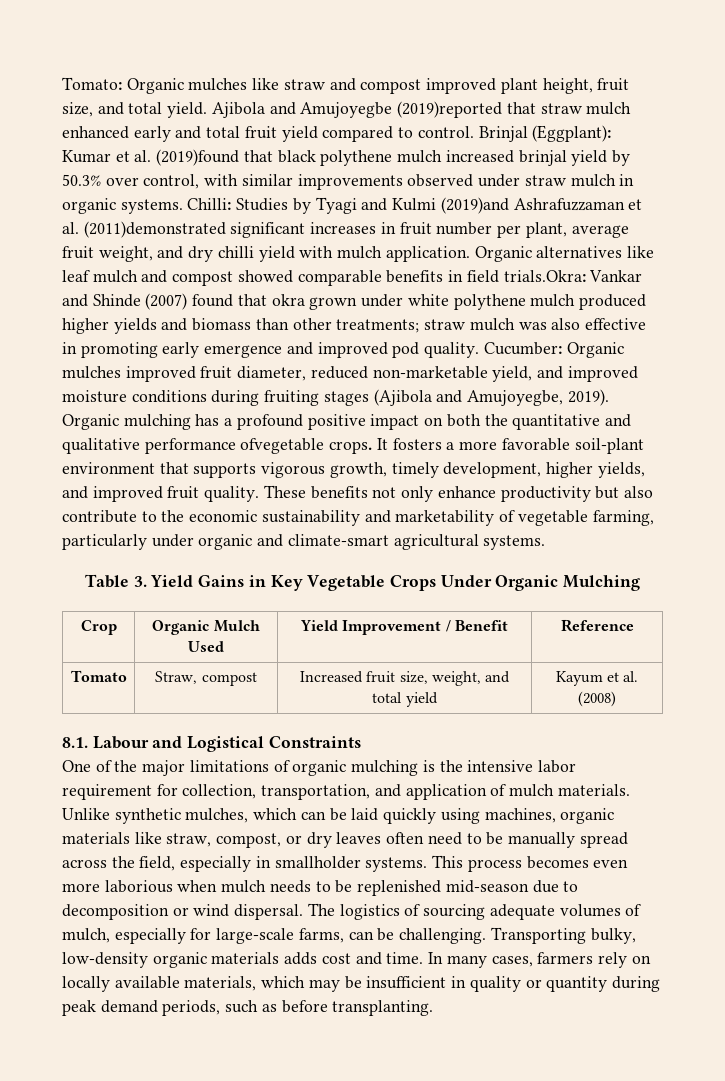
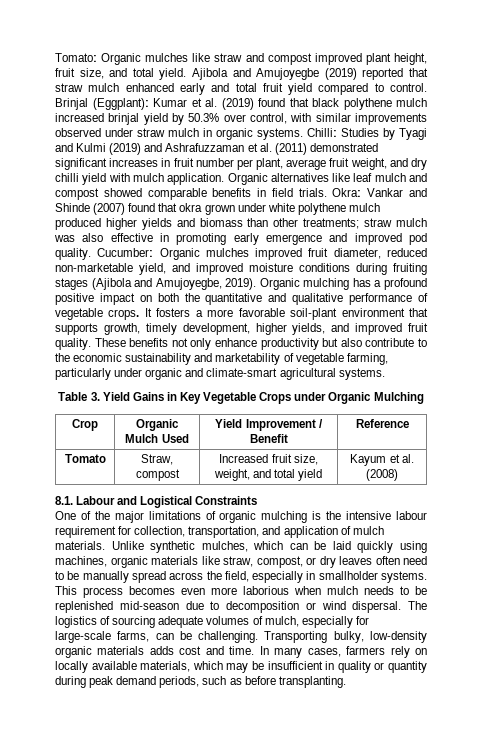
- Ajibola and Amujoyegbe (2019)reported that straw mulch enhanced early and total fruit yield compared to control.
+ Ajibola and Amujoyegbe (2019) reported that straw mulch enhanced early and total fruit yield compared to control.
- Brinjal (Eggplant): Kumar et al. (2019)found that black polythene mulch increased brinjal yield by 50.3% over control, with similar improvements observed under straw mulch in organic systems.
+ Brinjal (Eggplant): Kumar et al. (2019) found that black polythene mulch increased brinjal yield by 50.3% over control, with similar improvements observed under straw mulch in organic systems.
- Chilli: Studies by Tyagi and Kulmi (2019)and Ashrafuzzaman et al. (2011)demonstrated significant increases in fruit number per plant, average fruit weight, and dry chilli yield with mulch application.
+ Chilli: Studies by Tyagi and Kulmi (2019) and Ashrafuzzaman et al. (2011) demonstrated significant increases in fruit number per plant, average fruit weight, and dry chilli yield with mulch application.
- Organic alternatives like leaf mulch and compost showed comparable benefits in field trials.Okra: Vankar and Shinde (2007) found that okra grown under white polythene mulch produced higher yields and biomass than other treatments; straw mulch was also effective in promoting early emergence and improved pod quality.
+ Organic alternatives like leaf mulch and compost showed comparable benefits in field trials. Okra: Vankar and Shinde (2007) found that okra grown under white polythene mulch produced higher yields and biomass than other treatments; straw mulch was also effective in promoting early emergence and improved pod quality.
- Organic mulching has a profound positive impact on both the quantitative and qualitative performance ofvegetable crops.
+ Organic mulching has a profound positive impact on both the quantitative and qualitative performance of vegetable crops.
- It fosters a more favorable soil-plant environment that supports vigorous growth, timely development, higher yields, and improved fruit quality.
+ It fosters a more favorable soil-plant environment that supports growth, timely development, higher yields, and improved fruit quality.
- Table 3. Yield Gains in Key Vegetable Crops Under Organic Mulching
+ Table 3. Yield Gains in Key Vegetable Crops under Organic Mulching
- One of the major limitations of organic mulching is the intensive labor requirement for collection, transportation, and application of mulch materials.
+ One of the major limitations of organic mulching is the intensive labour requirement for collection, transportation, and application of mulch materials.

